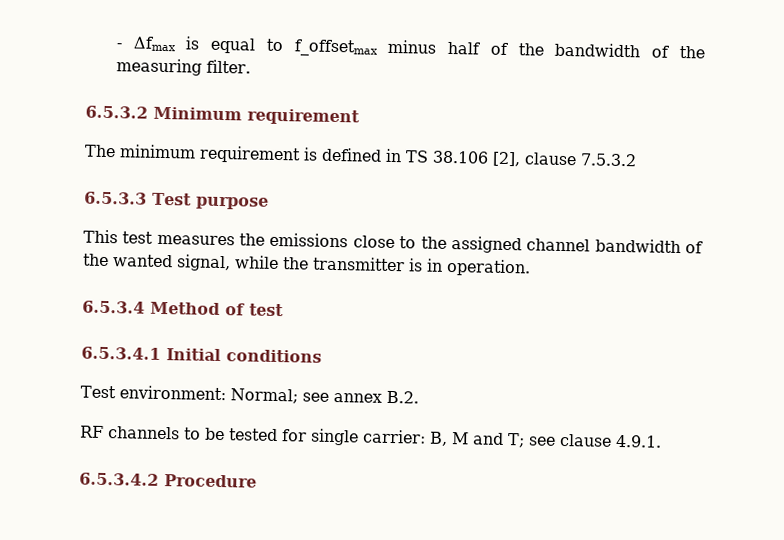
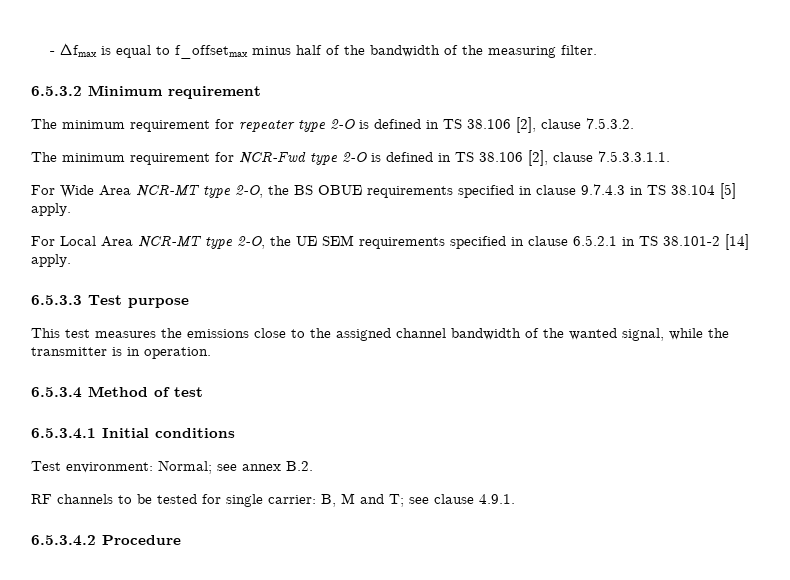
- The minimum requirement is defined in TS 38.106 [2], clause 7.5.3.2
+ The minimum requirement for repeater type 2-O is defined in TS 38.106 [2], clause 7.5.3.2.
+ The minimum requirement for NCR-Fwd type 2-O is defined in TS 38.106 [2], clause 7.5.3.3.1.1.
+ For Wide Area NCR-MT type 2-O, the BS OBUE requirements specified in clause 9.7.4.3 in TS 38.104 [5] apply.
+ For Local Area NCR-MT type 2-O, the UE SEM requirements specified in clause 6.5.2.1 in TS 38.101-2 [14] apply.

